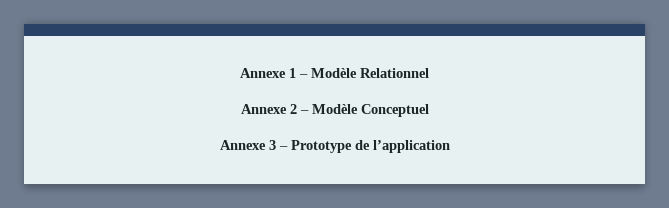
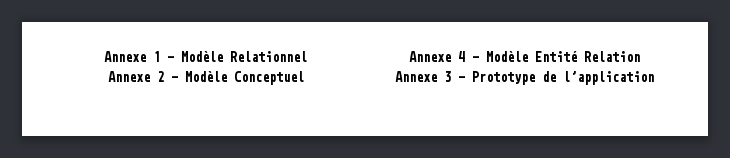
+ Annexe 4 – Modèle Entité Relation

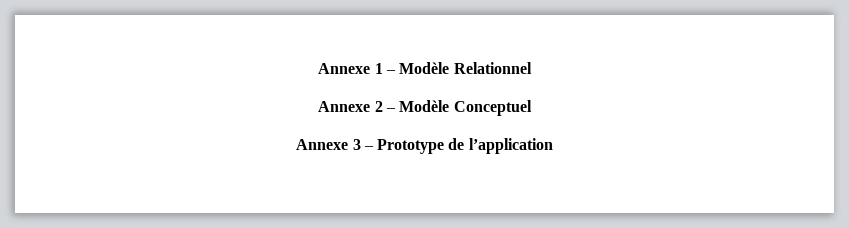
- Annexe 4 – Modèle Entité Relation

